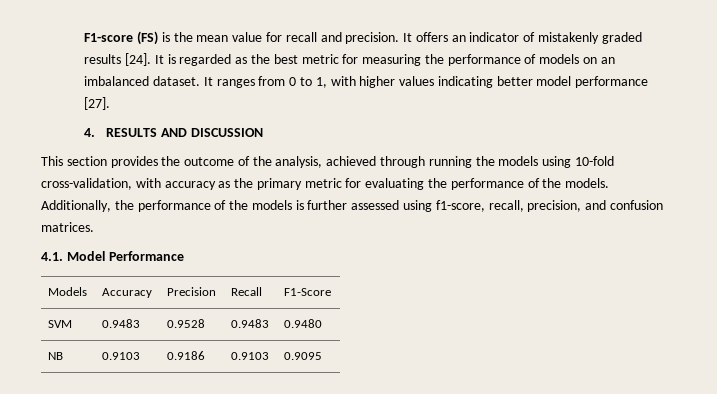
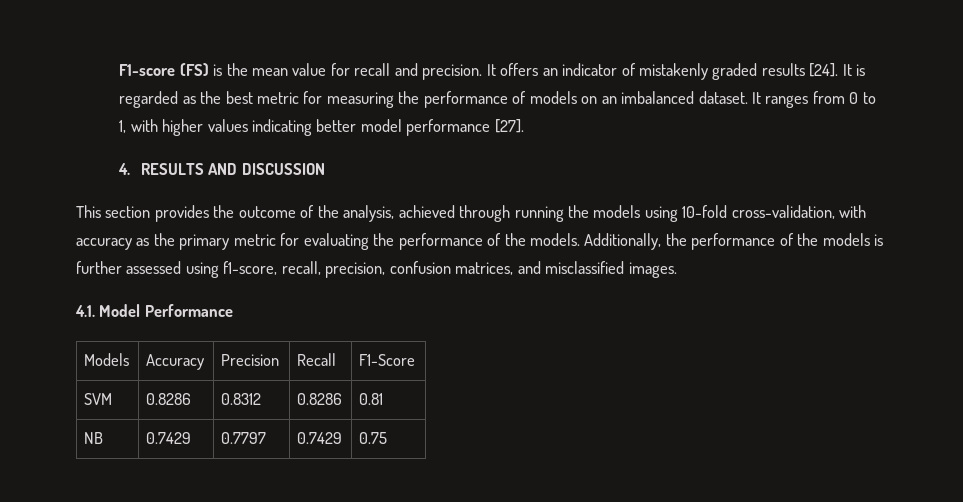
- Additionally, the performance of the models is further assessed using f1-score, recall, precision, and confusion matrices.
+ Additionally, the performance of the models is further assessed using f1-score, recall, precision, confusion matrices, and misclassified images.
- SVM | 0.9483 | 0.9528 | 0.9483 | 0.9480
- NB | 0.9103 | 0.9186 | 0.9103 | 0.9095
+ SVM | 0.8286 | 0.8312 | 0.8286 | 0.81
+ NB | 0.7429 | 0.7797 | 0.7429 | 0.75

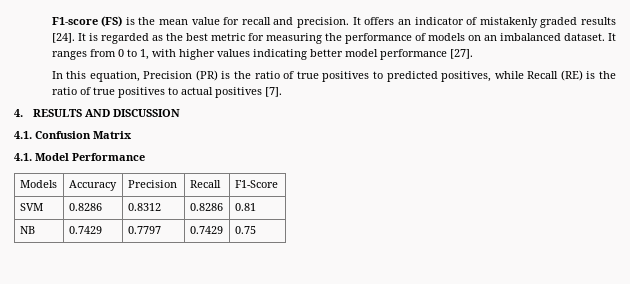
+ In this equation, Precision (PR) is the ratio of true positives to predicted positives, while Recall (RE) is the ratio of true positives to actual positives [7].
  4. RESULTS AND DISCUSSION
- This section provides the outcome of the analysis, achieved through running the models using 10-fold cross-validation, with accuracy as the primary metric for evaluating the performance of the models. Additionally, the performance of the models is further assessed using f1-score, recall, precision, confusion matrices, and misclassified images.
+ 4.1. Confusion Matrix

